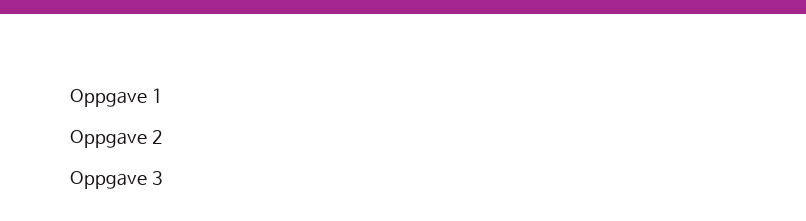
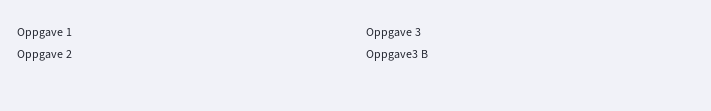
+ Oppgave3 B

